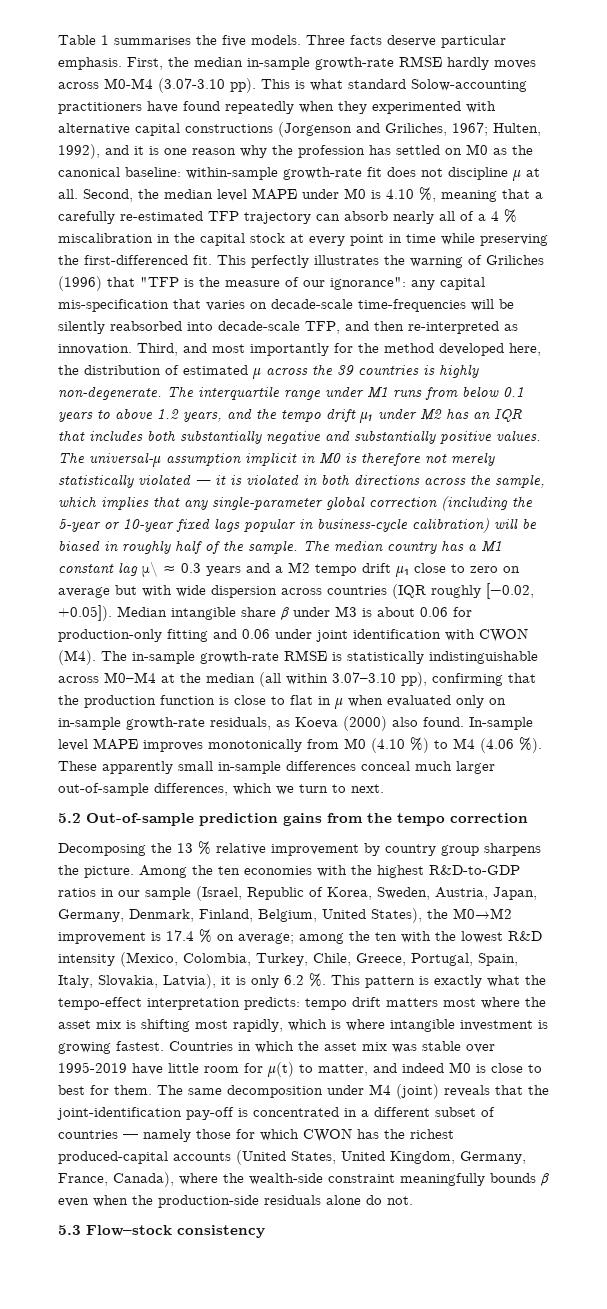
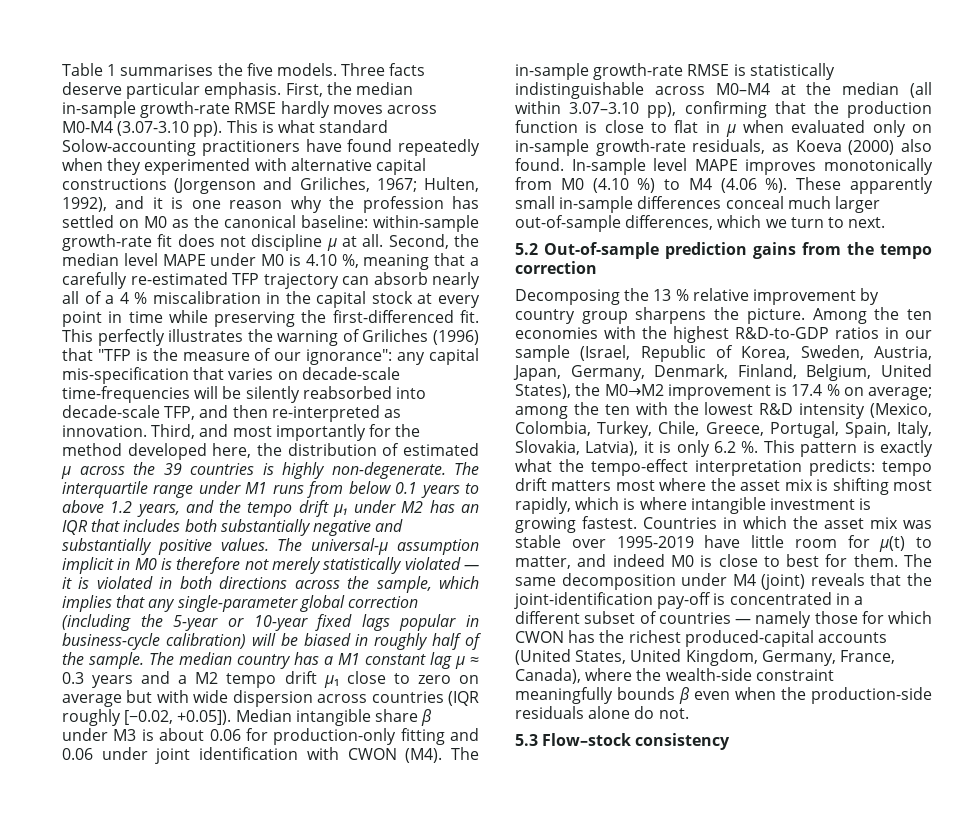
- The median country has a M1 constant lag μ\ ≈ 0.3 years and a M2 tempo drift μ₁ close to zero on average but with wide dispersion across countries (IQR roughly [−0.02, +0.05]). Median intangible share β under M3 is about 0.06 for production-only fitting and 0.06 under joint identification with CWON (M4). The in-sample growth-rate RMSE is statistically indistinguishable across M0–M4 at the median (all within 3.07–3.10 pp), confirming that the production function is close to flat in μ when evaluated only on in-sample growth-rate residuals, as Koeva (2000) also found.
+ The median country has a M1 constant lag μ ≈ 0.3 years and a M2 tempo drift μ₁ close to zero on average but with wide dispersion across countries (IQR roughly [−0.02, +0.05]). Median intangible share β under M3 is about 0.06 for production-only fitting and 0.06 under joint identification with CWON (M4). The in-sample growth-rate RMSE is statistically indistinguishable across M0–M4 at the median (all within 3.07–3.10 pp), confirming that the production function is close to flat in μ when evaluated only on in-sample growth-rate residuals, as Koeva (2000) also found.

